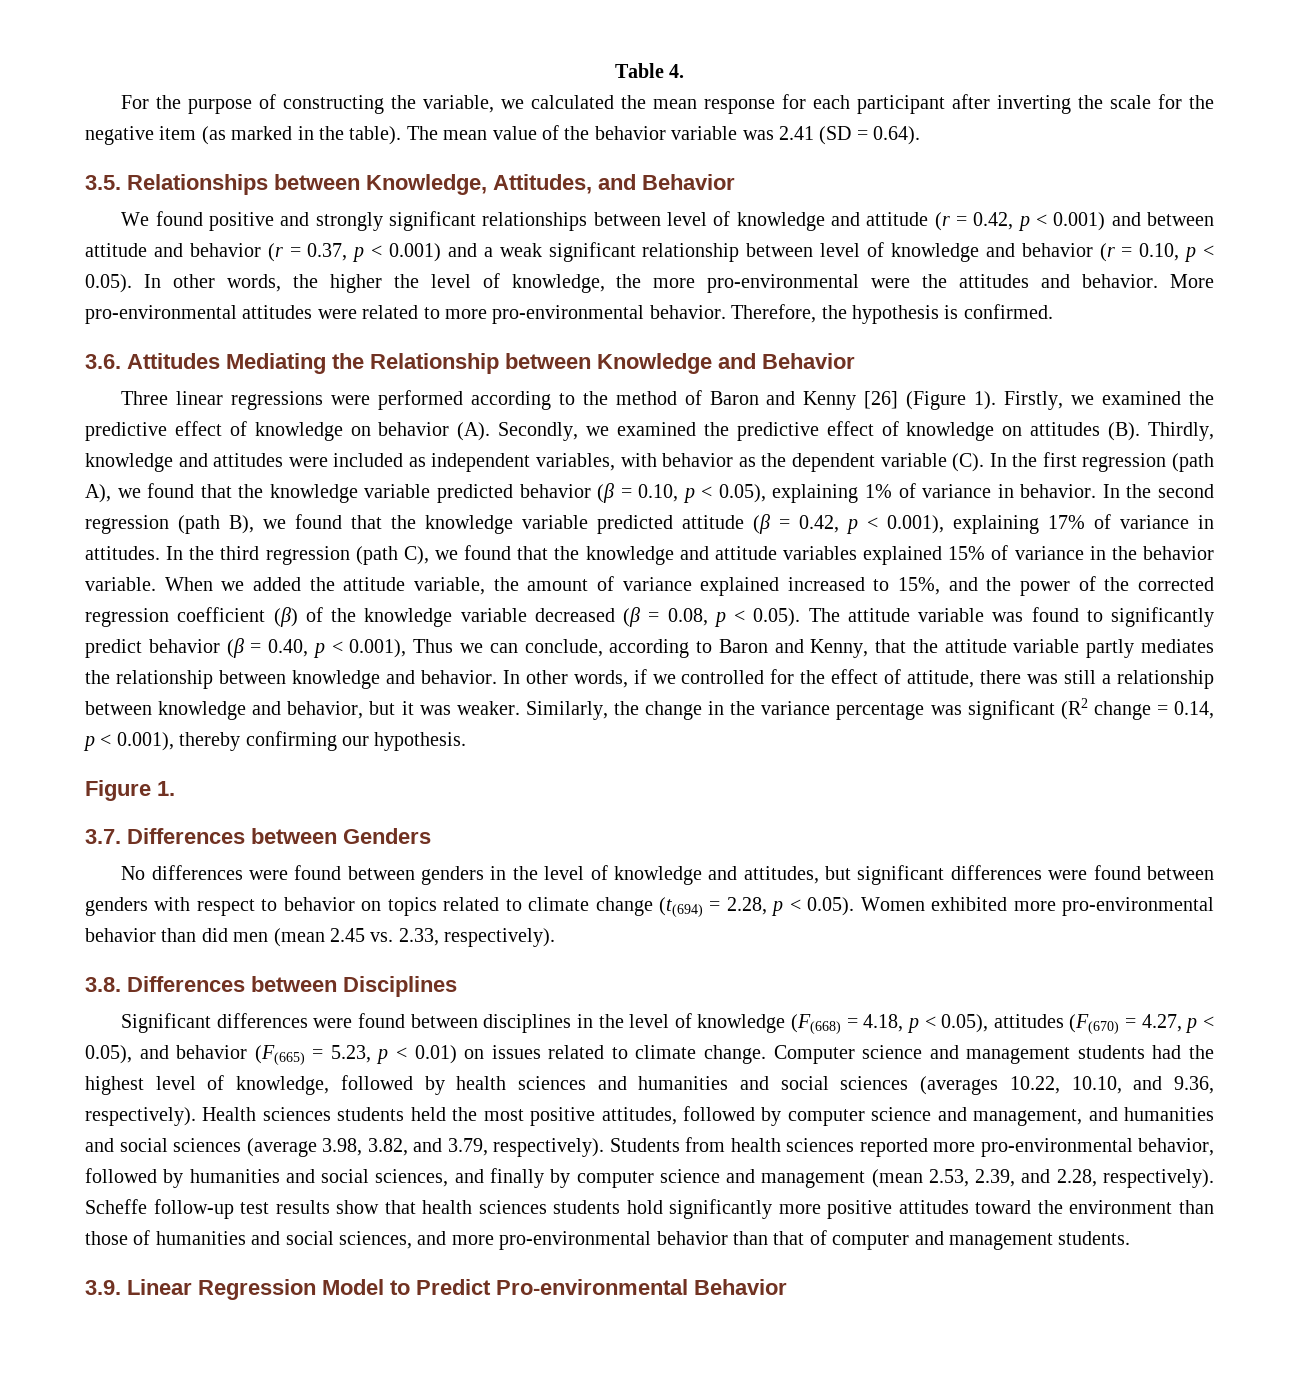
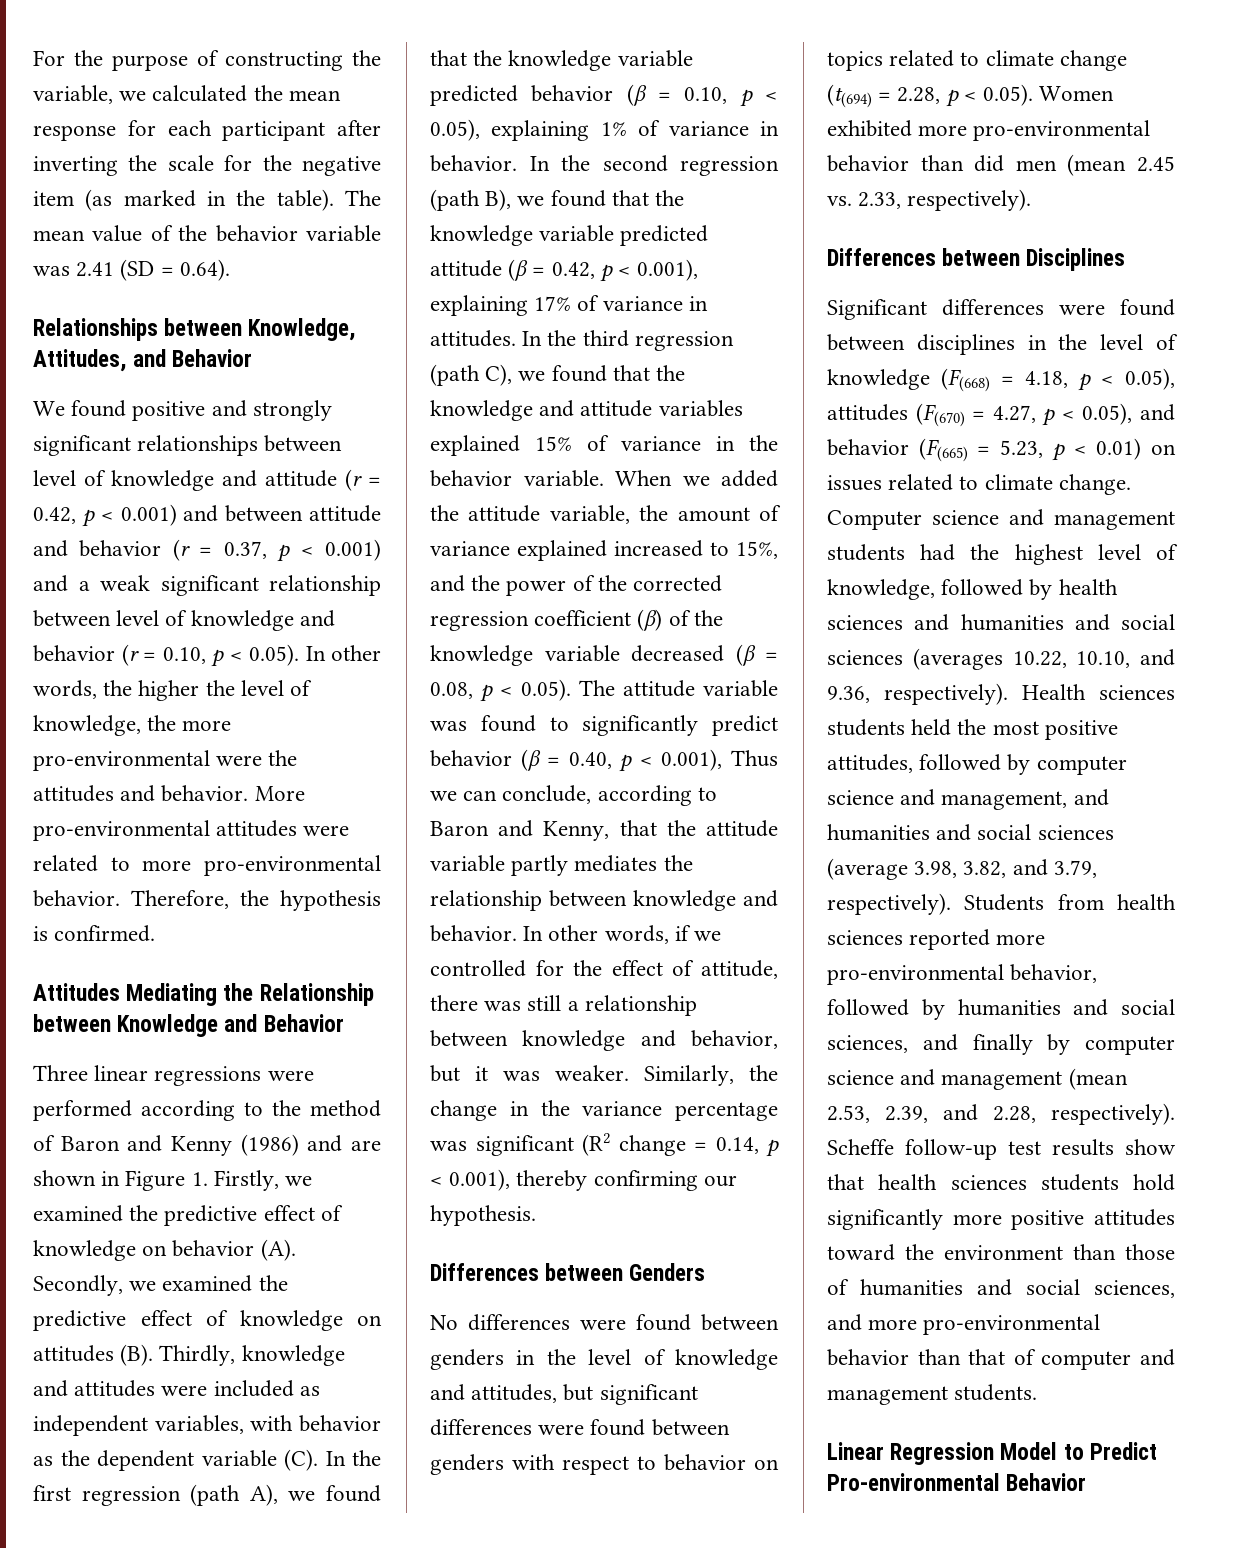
- Table 4.
- 3.5. Relationships between Knowledge, Attitudes, and Behavior
+ Relationships between Knowledge, Attitudes, and Behavior
- 3.6. Attitudes Mediating the Relationship between Knowledge and Behavior
+ Attitudes Mediating the Relationship between Knowledge and Behavior
- Three linear regressions were performed according to the method of Baron and Kenny [26] (Figure 1). Firstly, we examined the predictive effect of knowledge on behavior (A). Secondly, we examined the predictive effect of knowledge on attitudes (B). Thirdly, knowledge and attitudes were included as independent variables, with behavior as the dependent variable (C). In the first regression (path A), we found that the knowledge variable predicted behavior (β = 0.10, p < 0.05), explaining 1% of variance in behavior.
+ Three linear regressions were performed according to the method of Baron and Kenny (1986) and are shown in Figure 1. Firstly, we examined the predictive effect of knowledge on behavior (A). Secondly, we examined the predictive effect of knowledge on attitudes (B). Thirdly, knowledge and attitudes were included as independent variables, with behavior as the dependent variable (C). In the first regression (path A), we found that the knowledge variable predicted behavior (β = 0.10, p < 0.05), explaining 1% of variance in behavior.
- Figure 1.
- 3.7. Differences between Genders
+ Differences between Genders
- 3.8. Differences between Disciplines
+ Differences between Disciplines
- 3.9. Linear Regression Model to Predict Pro-environmental Behavior
+ Linear Regression Model to Predict Pro-environmental Behavior

